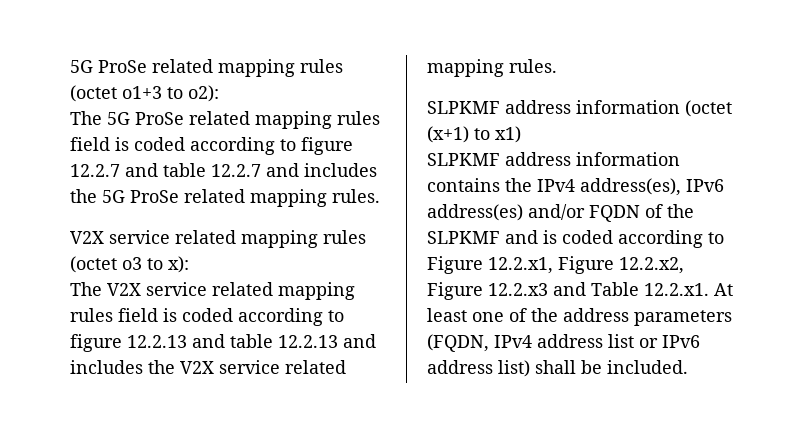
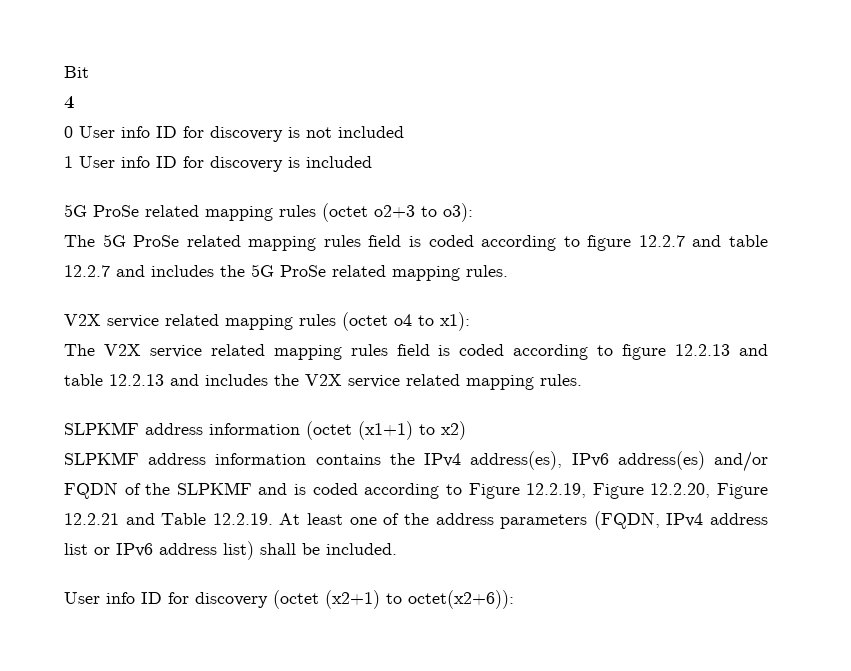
+ Bit
+ 4
+ 0 User info ID for discovery is not included
+ 1 User info ID for discovery is included
- 5G ProSe related mapping rules (octet o1+3 to o2):
+ 5G ProSe related mapping rules (octet o2+3 to o3):
- V2X service related mapping rules (octet o3 to x):
+ V2X service related mapping rules (octet o4 to x1):
- SLPKMF address information (octet (x+1) to x1)
+ SLPKMF address information (octet (x1+1) to x2)
- SLPKMF address information contains the IPv4 address(es), IPv6 address(es) and/or FQDN of the SLPKMF and is coded according to Figure 12.2.x1, Figure 12.2.x2, Figure 12.2.x3 and Table 12.2.x1. At least one of the address parameters (FQDN, IPv4 address list or IPv6 address list) shall be included.
+ SLPKMF address information contains the IPv4 address(es), IPv6 address(es) and/or FQDN of the SLPKMF and is coded according to Figure 12.2.19, Figure 12.2.20, Figure 12.2.21 and Table 12.2.19. At least one of the address parameters (FQDN, IPv4 address list or IPv6 address list) shall be included.
+ User info ID for discovery (octet (x2+1) to octet(x2+6)):

